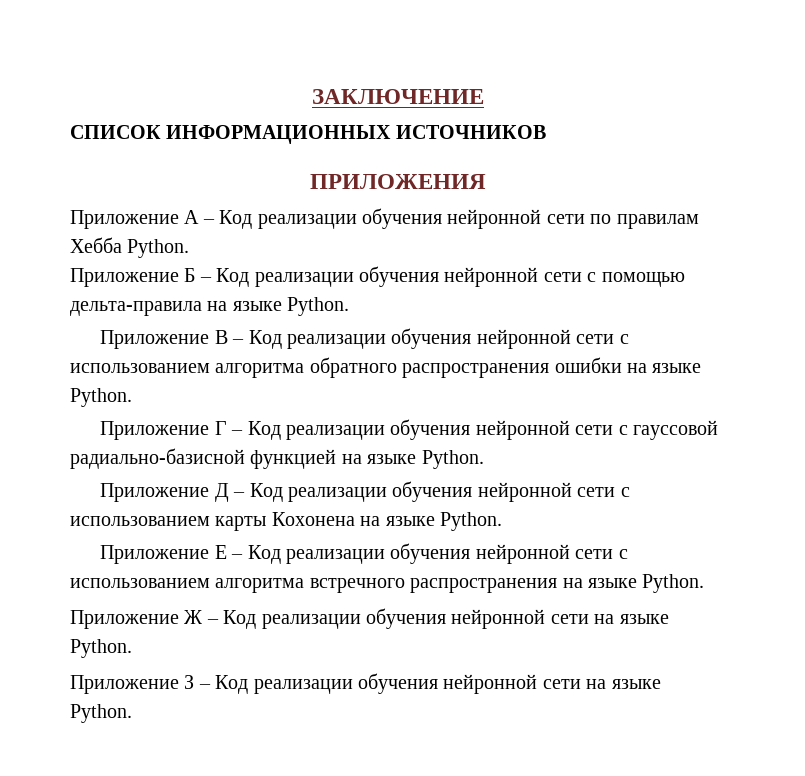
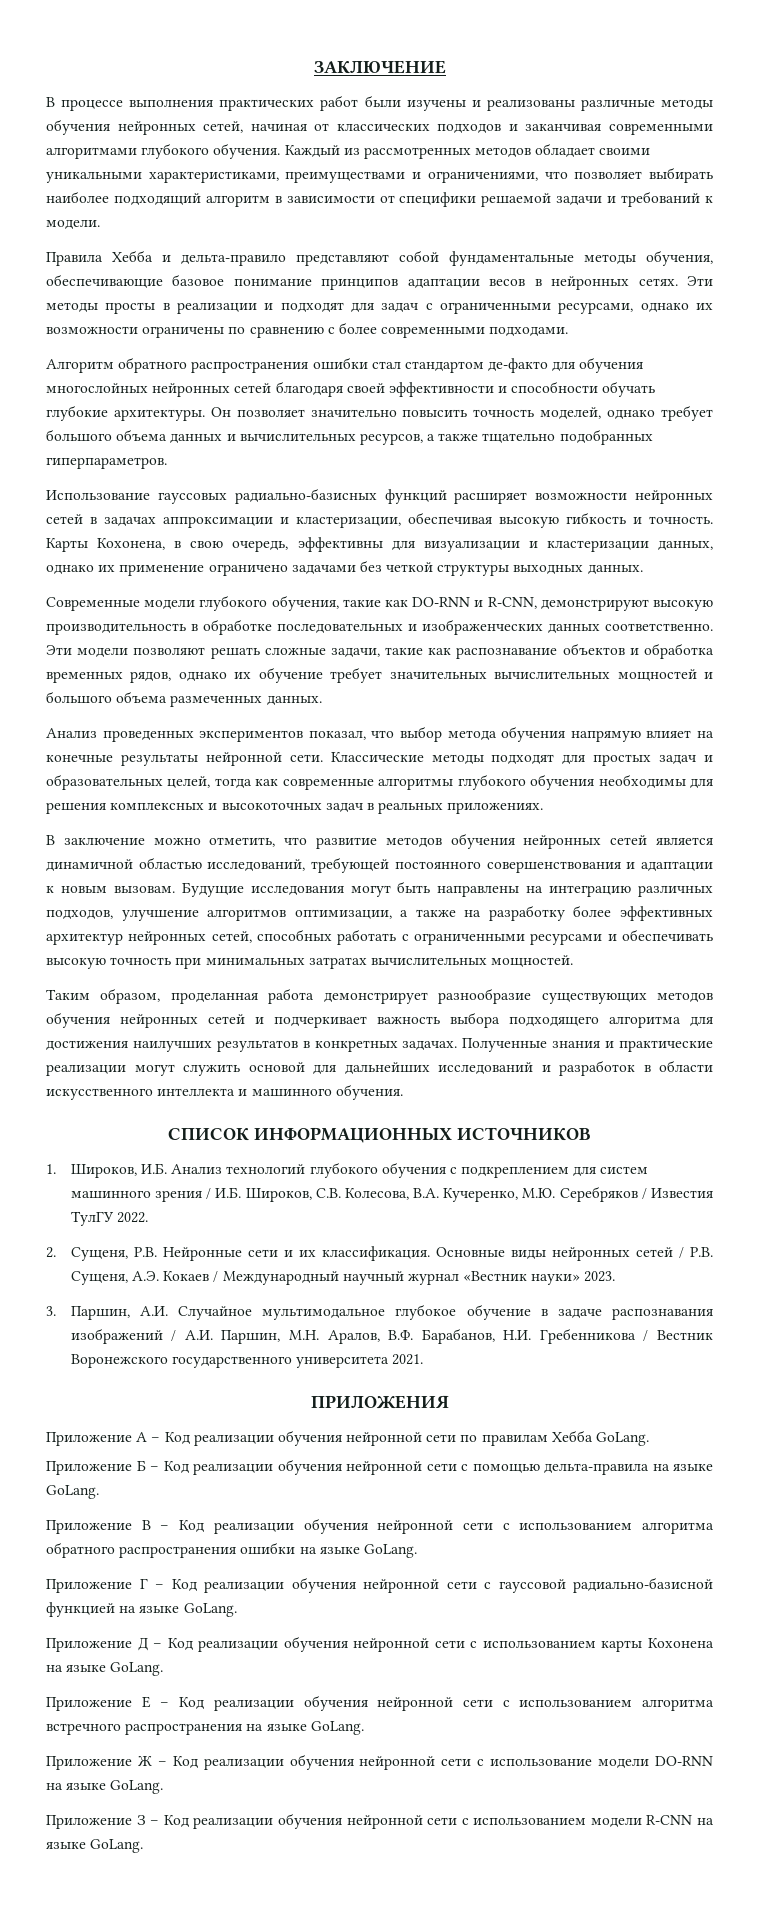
+ В процессе выполнения практических работ были изучены и реализованы различные методы обучения нейронных сетей, начиная от классических подходов и заканчивая современными алгоритмами глубокого обучения. Каждый из рассмотренных методов обладает своими уникальными характеристиками, преимуществами и ограничениями, что позволяет выбирать наиболее подходящий алгоритм в зависимости от специфики решаемой задачи и требований к модели.
+ Правила Хебба и дельта-правило представляют собой фундаментальные методы обучения, обеспечивающие базовое понимание принципов адаптации весов в нейронных сетях. Эти методы просты в реализации и подходят для задач с ограниченными ресурсами, однако их возможности ограничены по сравнению с более современными подходами.
+ Алгоритм обратного распространения ошибки стал стандартом де-факто для обучения многослойных нейронных сетей благодаря своей эффективности и способности обучать глубокие архитектуры. Он позволяет значительно повысить точность моделей, однако требует большого объема данных и вычислительных ресурсов, а также тщательно подобранных гиперпараметров.
+ Использование гауссовых радиально-базисных функций расширяет возможности нейронных сетей в задачах аппроксимации и кластеризации, обеспечивая высокую гибкость и точность. Карты Кохонена, в свою очередь, эффективны для визуализации и кластеризации данных, однако их применение ограничено задачами без четкой структуры выходных данных.
+ Современные модели глубокого обучения, такие как DO-RNN и R-CNN, демонстрируют высокую производительность в обработке последовательных и изображенческих данных соответственно. Эти модели позволяют решать сложные задачи, такие как распознавание объектов и обработка временных рядов, однако их обучение требует значительных вычислительных мощностей и большого объема размеченных данных.
+ Анализ проведенных экспериментов показал, что выбор метода обучения напрямую влияет на конечные результаты нейронной сети. Классические методы подходят для простых задач и образовательных целей, тогда как современные алгоритмы глубокого обучения необходимы для решения комплексных и высокоточных задач в реальных приложениях.
+ В заключение можно отметить, что развитие методов обучения нейронных сетей является динамичной областью исследований, требующей постоянного совершенствования и адаптации к новым вызовам. Будущие исследования могут быть направлены на интеграцию различных подходов, улучшение алгоритмов оптимизации, а также на разработку более эффективных архитектур нейронных сетей, способных работать с ограниченными ресурсами и обеспечивать высокую точность при минимальных затратах вычислительных мощностей.
+ Таким образом, проделанная работа демонстрирует разнообразие существующих методов обучения нейронных сетей и подчеркивает важность выбора подходящего алгоритма для достижения наилучших результатов в конкретных задачах. Полученные знания и практические реализации могут служить основой для дальнейших исследований и разработок в области искусственного интеллекта и машинного обучения.
  СПИСОК ИНФОРМАЦИОННЫХ ИСТОЧНИКОВ
+ 1. Широков, И.Б. Анализ технологий глубокого обучения с подкреплением для систем машинного зрения / И.Б. Широков, С.В. Колесова, В.А. Кучеренко, М.Ю. Серебряков / Известия ТулГУ 2022.
+ 2. Сущеня, Р.В. Нейронные сети и их классификация. Основные виды нейронных сетей / Р.В. Сущеня, А.Э. Кокаев / Международный научный журнал «Вестник науки» 2023.
+ 3. Паршин, А.И. Случайное мультимодальное глубокое обучение в задаче распознавания изображений / А.И. Паршин, М.Н. Аралов, В.Ф. Барабанов, Н.И. Гребенникова / Вестник Воронежского государственного университета 2021.
- Приложение А – Код реализации обучения нейронной сети по правилам Хебба Python.
+ Приложение А – Код реализации обучения нейронной сети по правилам Хебба GoLang.
- Приложение Б – Код реализации обучения нейронной сети с помощью дельта-правила на языке Python.
+ Приложение Б – Код реализации обучения нейронной сети с помощью дельта-правила на языке GoLang.
- Приложение В – Код реализации обучения нейронной сети с использованием алгоритма обратного распространения ошибки на языке Python.
+ Приложение В – Код реализации обучения нейронной сети с использованием алгоритма обратного распространения ошибки на языке GoLang.
- Приложение Г – Код реализации обучения нейронной сети с гауссовой радиально-базисной функцией на языке Python.
+ Приложение Г – Код реализации обучения нейронной сети с гауссовой радиально-базисной функцией на языке GoLang.
- Приложение Д – Код реализации обучения нейронной сети с использованием карты Кохонена на языке Python.
+ Приложение Д – Код реализации обучения нейронной сети с использованием карты Кохонена на языке GoLang.
- Приложение Е – Код реализации обучения нейронной сети с использованием алгоритма встречного распространения на языке Python.
+ Приложение Е – Код реализации обучения нейронной сети с использованием алгоритма встречного распространения на языке GoLang.
- Приложение Ж – Код реализации обучения нейронной сети на языке Python.
+ Приложение Ж – Код реализации обучения нейронной сети с использование модели DO-RNN на языке GoLang.
- Приложение З – Код реализации обучения нейронной сети на языке Python.
+ Приложение З – Код реализации обучения нейронной сети с использованием модели R-CNN на языке GoLang.

